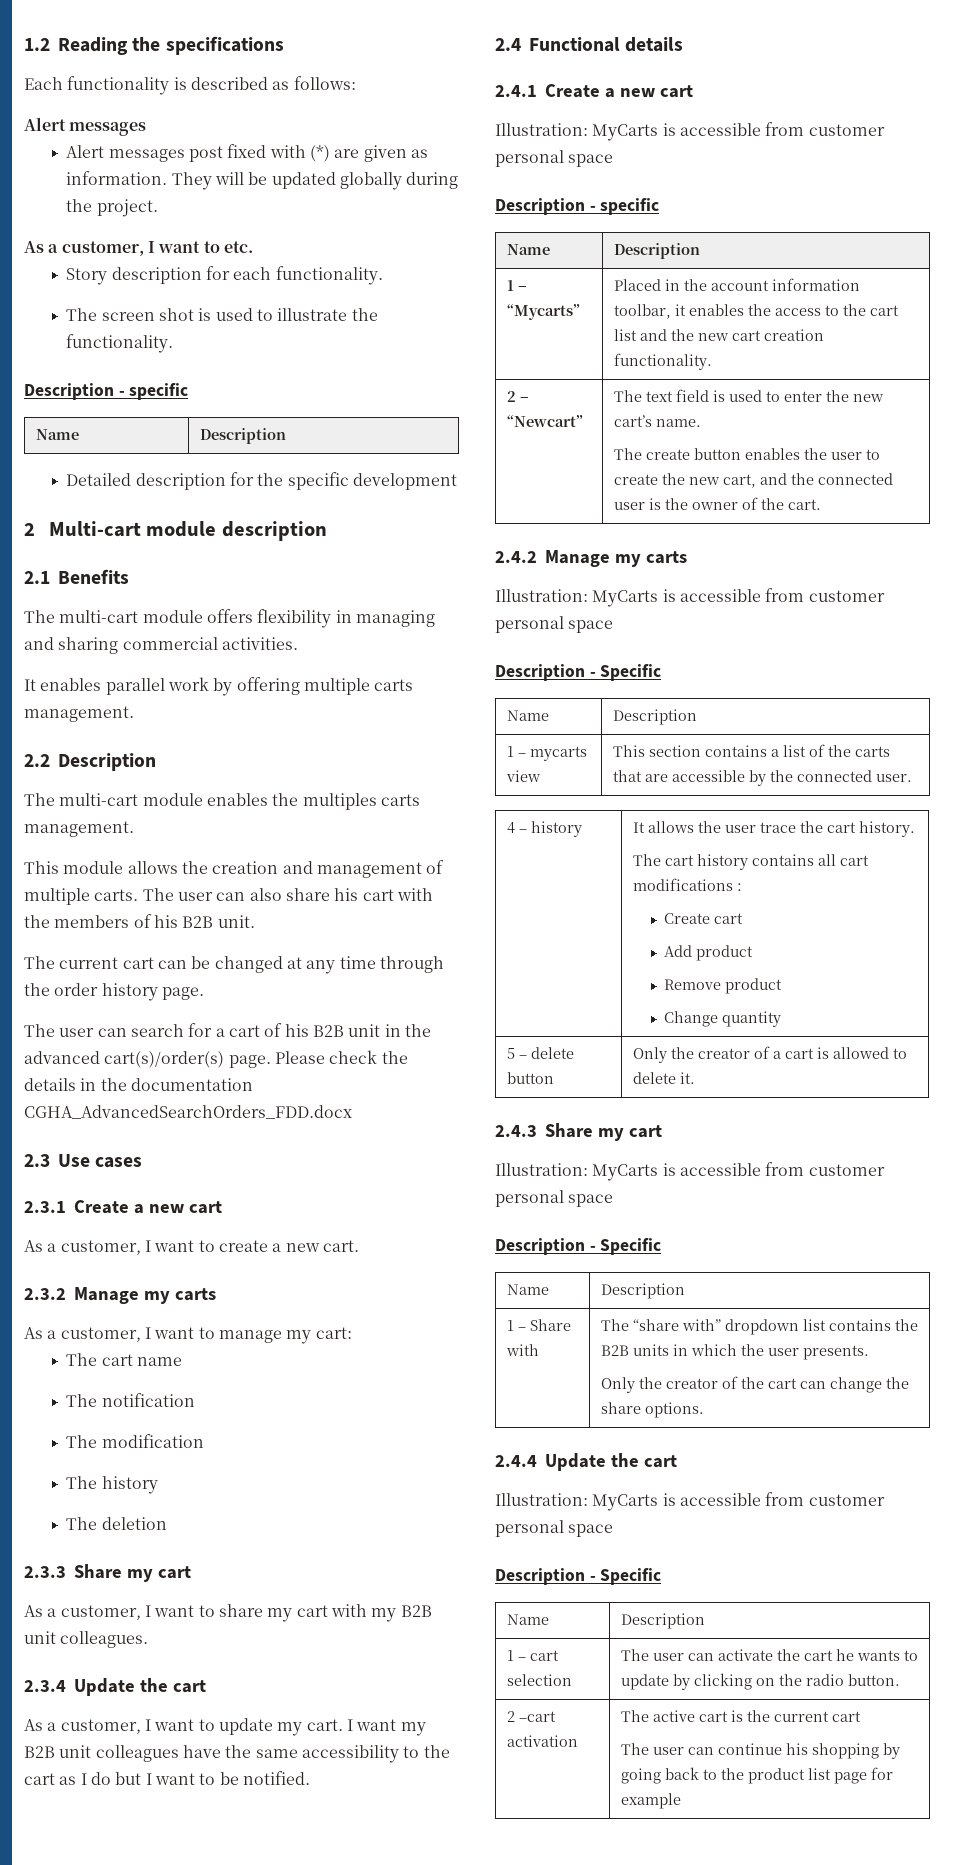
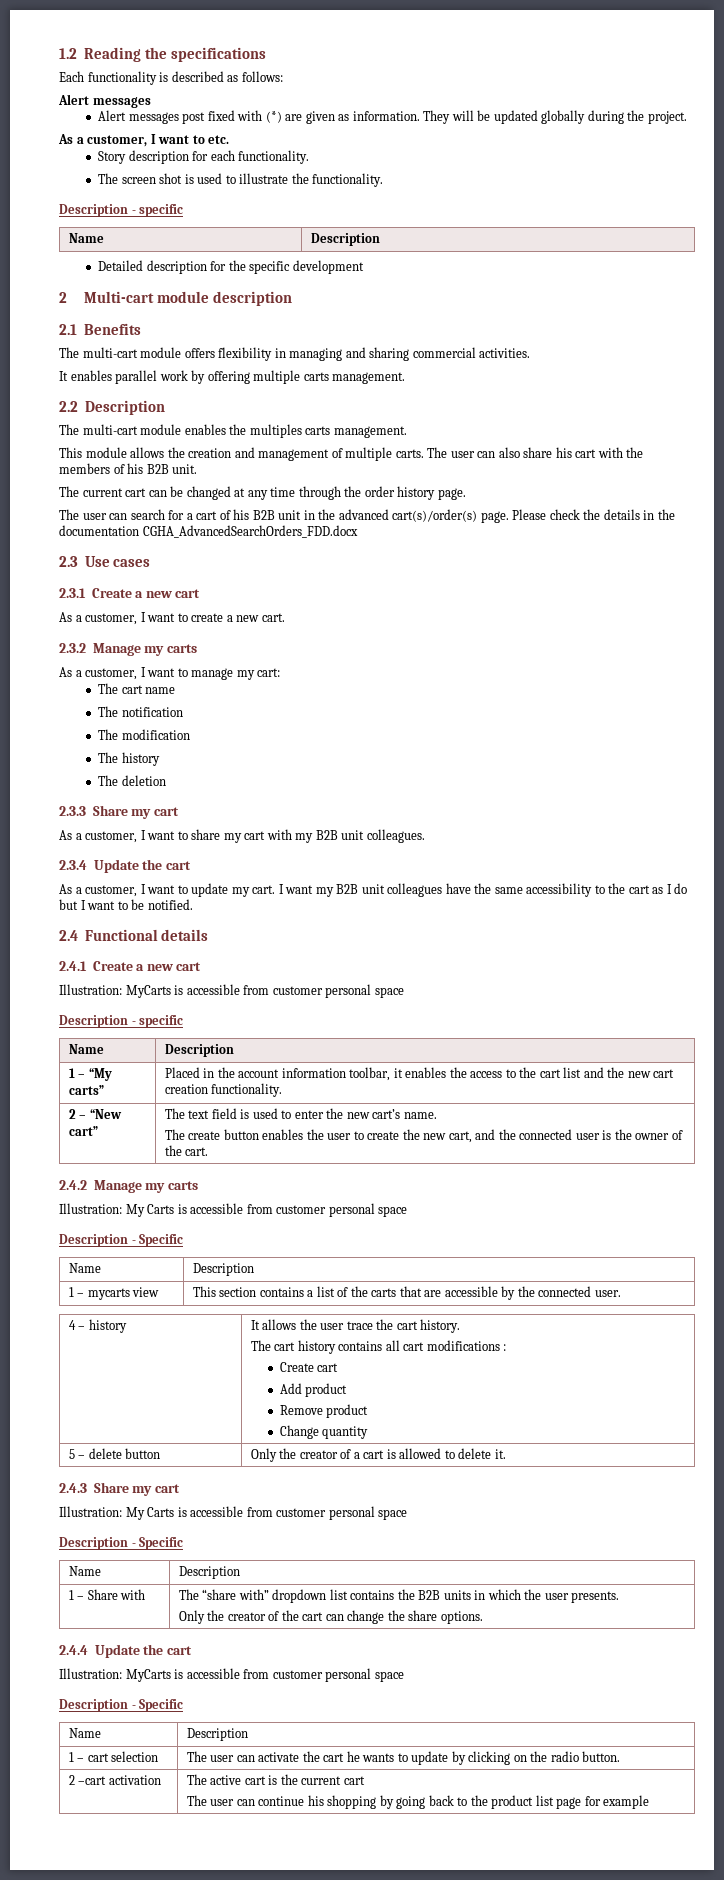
- 1 – “Mycarts” | Placed in the account information toolbar, it enables the access to the cart list and the new cart creation functionality.
+ 1 – “My carts” | Placed in the account information toolbar, it enables the access to the cart list and the new cart creation functionality.
- 2 – “Newcart” | The text field is used to enter the new cart’s name.
+ 2 – “New cart” | The text field is used to enter the new cart’s name.
  2.4.2 Manage my carts
- Illustration: MyCarts is accessible from customer personal space
+ Illustration: My Carts is accessible from customer personal space
  2.4.3 Share my cart
- Illustration: MyCarts is accessible from customer personal space
+ Illustration: My Carts is accessible from customer personal space

